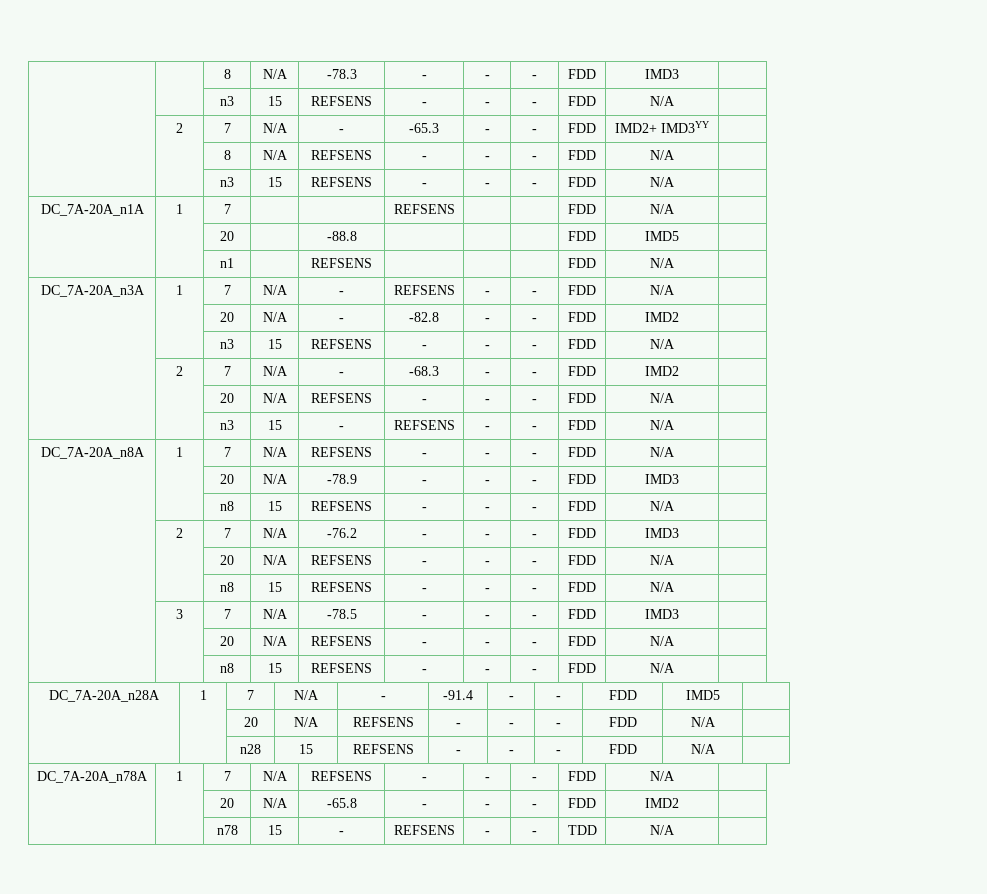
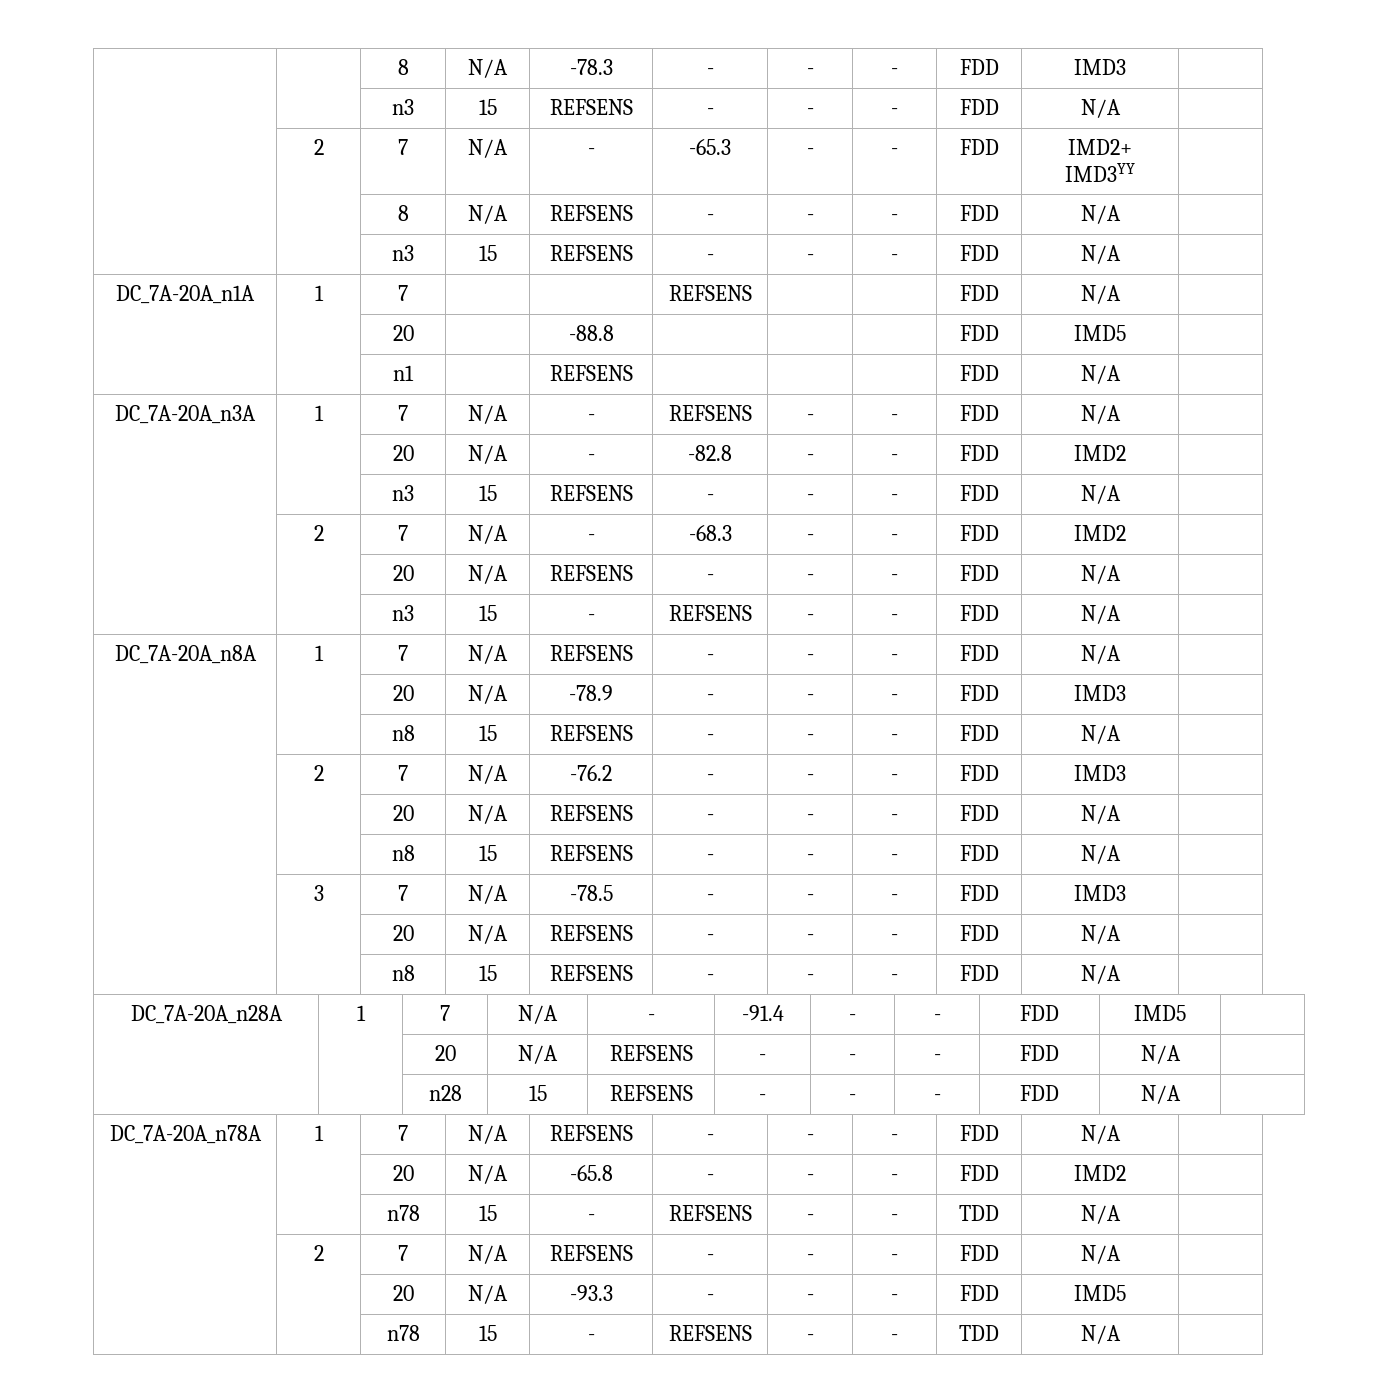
+ | 2 | 7 | N/A | REFSENS | - | - | - | FDD | N/A |
+ | | 20 | N/A | -93.3 | - | - | - | FDD | IMD5 |
+ | | n78 | 15 | - | REFSENS | - | - | TDD | N/A |

